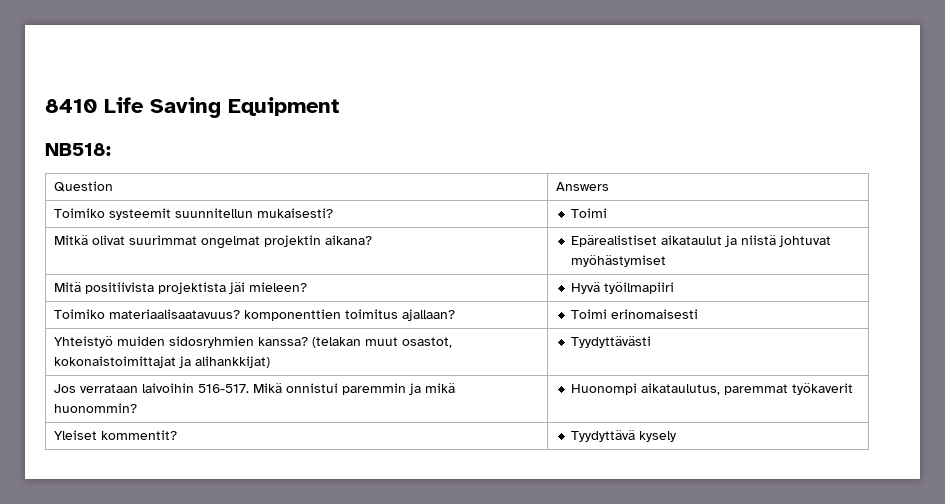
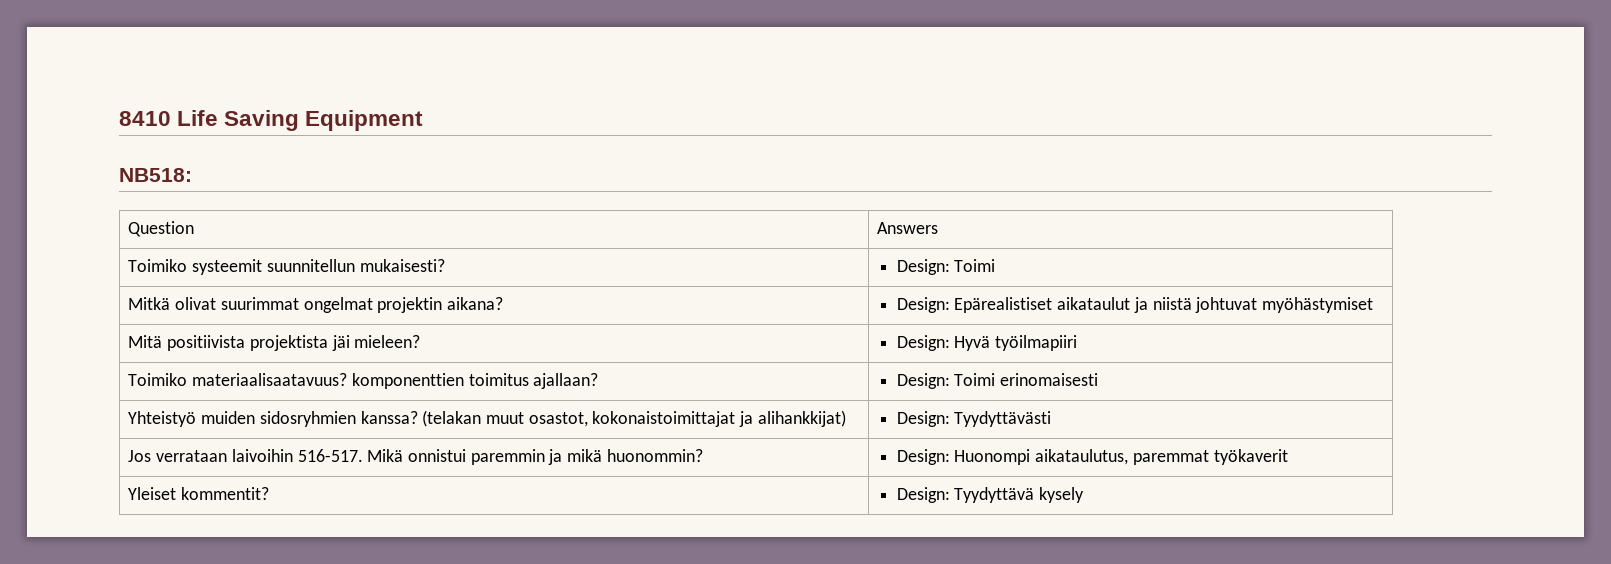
- Toimiko systeemit suunnitellun mukaisesti? | Toimi
+ Toimiko systeemit suunnitellun mukaisesti? | Design: Toimi
- Mitkä olivat suurimmat ongelmat projektin aikana? | Epärealistiset aikataulut ja niistä johtuvat myöhästymiset
+ Mitkä olivat suurimmat ongelmat projektin aikana? | Design: Epärealistiset aikataulut ja niistä johtuvat myöhästymiset
- Mitä positiivista projektista jäi mieleen? | Hyvä työilmapiiri
+ Mitä positiivista projektista jäi mieleen? | Design: Hyvä työilmapiiri
- Toimiko materiaalisaatavuus? komponenttien toimitus ajallaan? | Toimi erinomaisesti
+ Toimiko materiaalisaatavuus? komponenttien toimitus ajallaan? | Design: Toimi erinomaisesti
- Yhteistyö muiden sidosryhmien kanssa? (telakan muut osastot, kokonaistoimittajat ja alihankkijat) | Tyydyttävästi
+ Yhteistyö muiden sidosryhmien kanssa? (telakan muut osastot, kokonaistoimittajat ja alihankkijat) | Design: Tyydyttävästi
- Jos verrataan laivoihin 516-517. Mikä onnistui paremmin ja mikä huonommin? | Huonompi aikataulutus, paremmat työkaverit
+ Jos verrataan laivoihin 516-517. Mikä onnistui paremmin ja mikä huonommin? | Design: Huonompi aikataulutus, paremmat työkaverit
- Yleiset kommentit? | Tyydyttävä kysely
+ Yleiset kommentit? | Design: Tyydyttävä kysely

